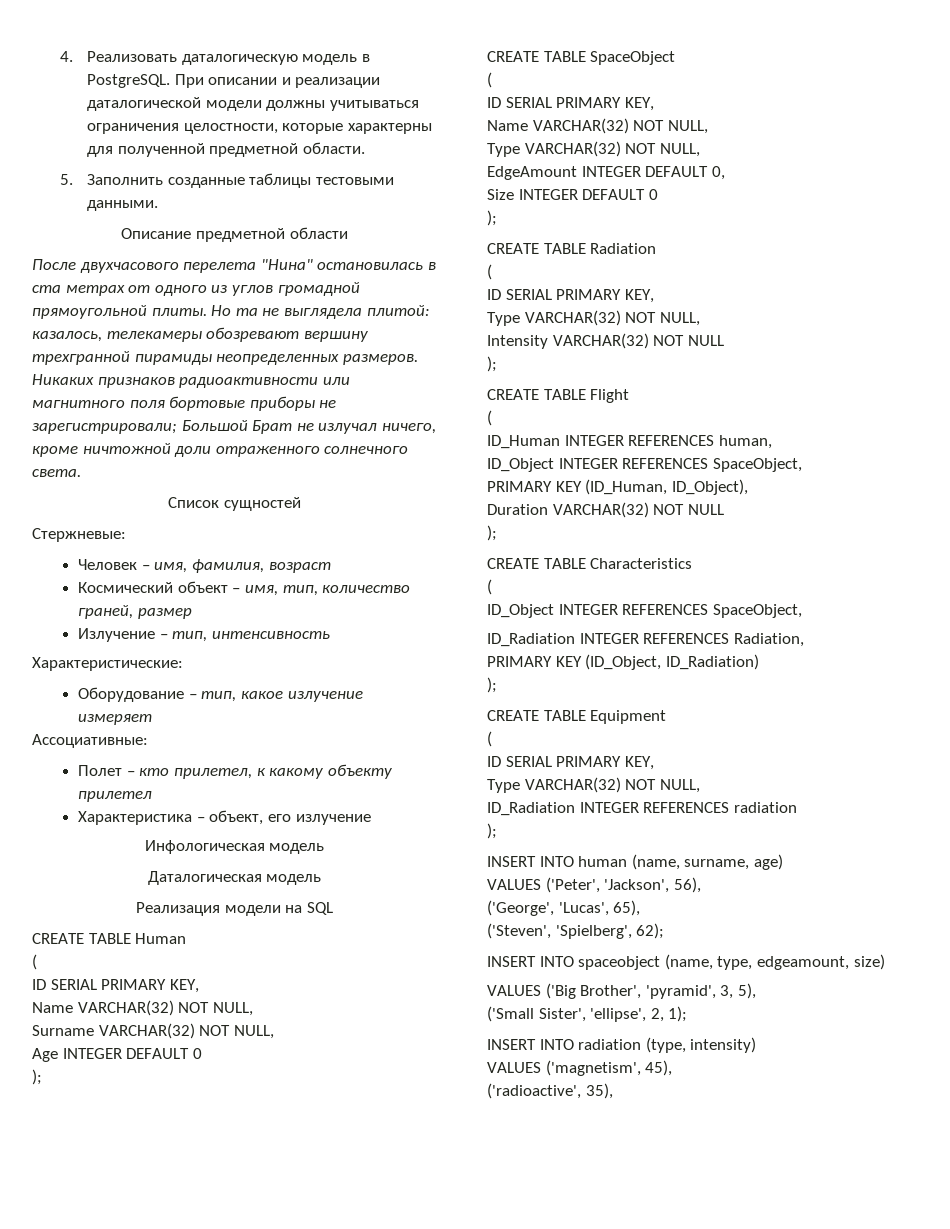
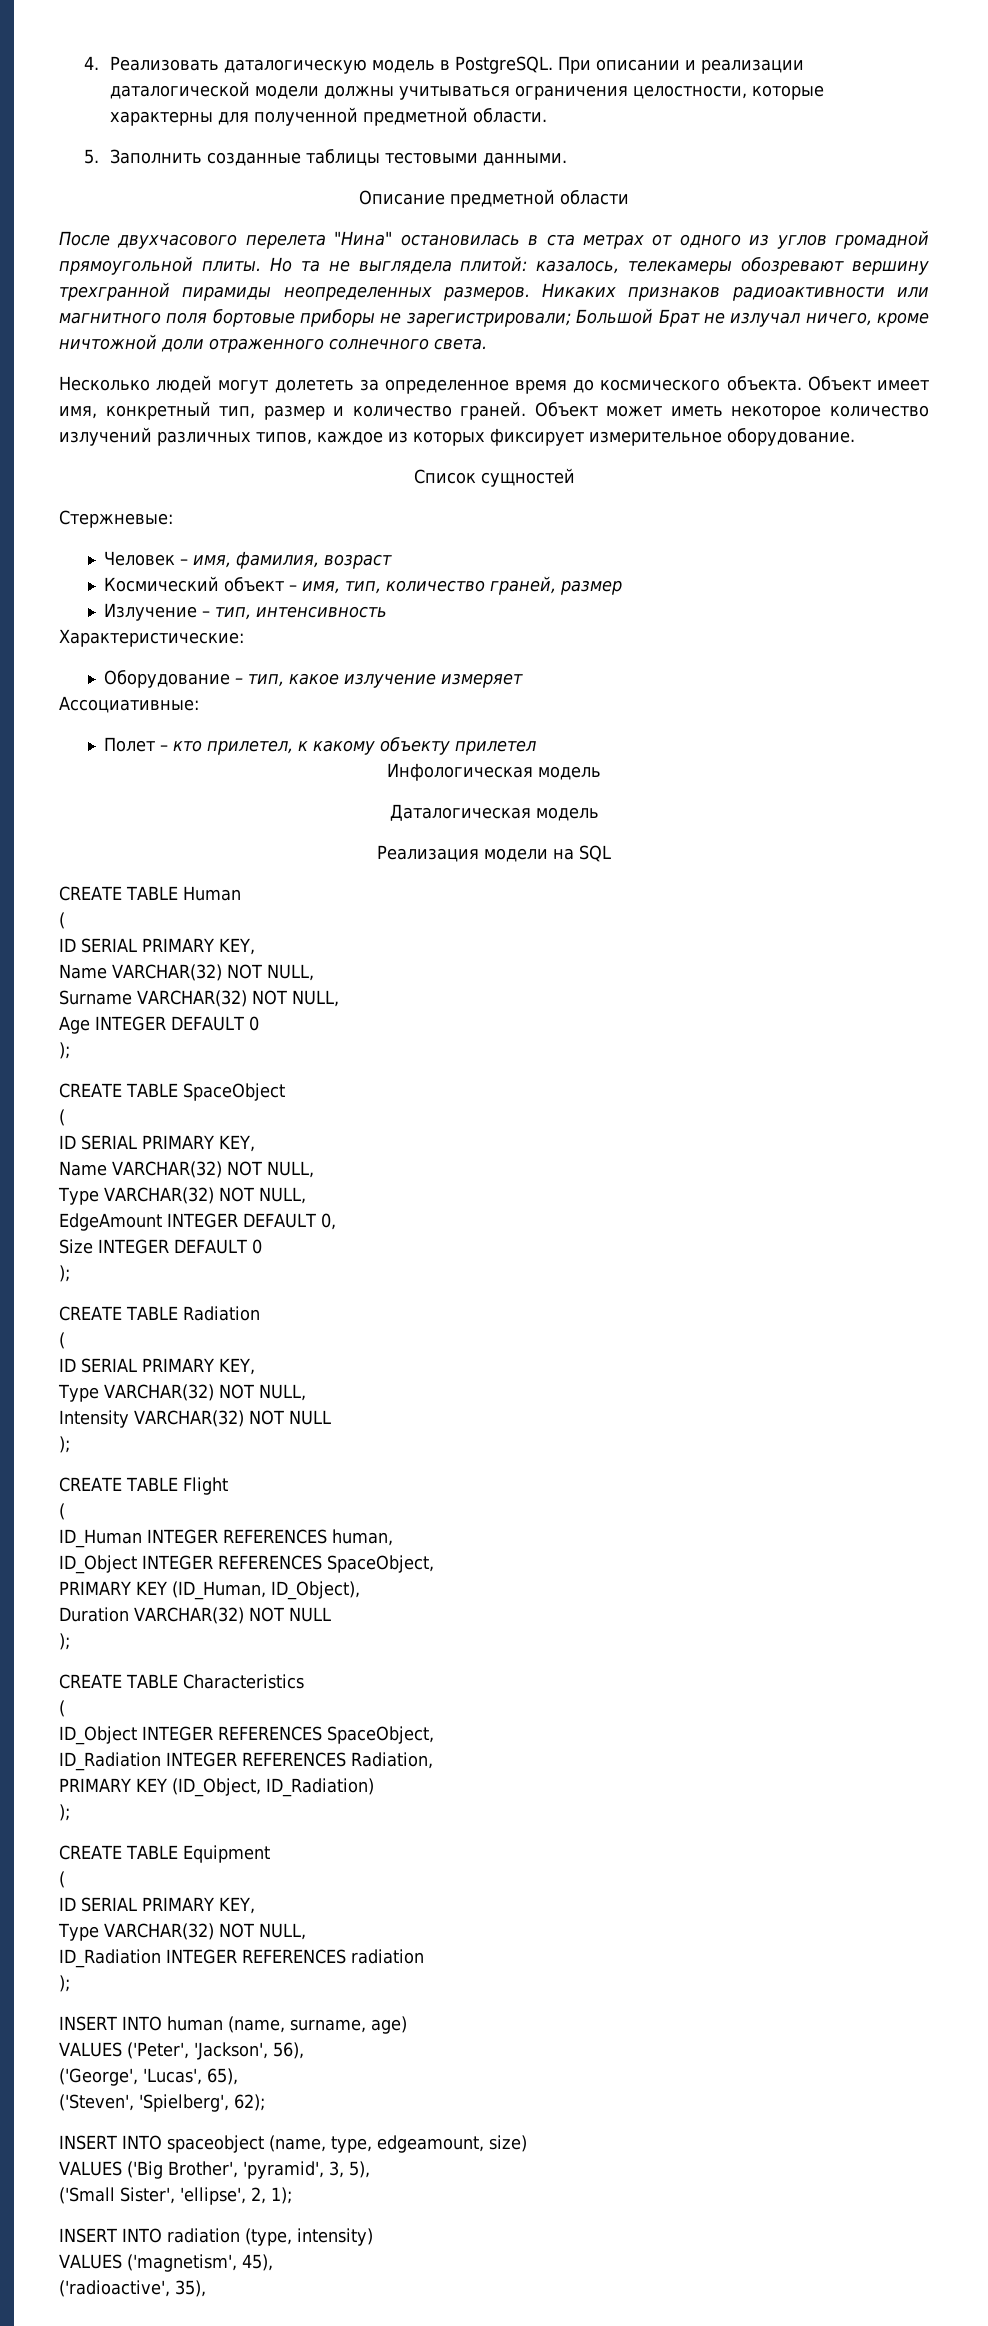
+ Несколько людей могут долететь за определенное время до космического объекта. Объект имеет имя, конкретный тип, размер и количество граней. Объект может иметь некоторое количество излучений различных типов, каждое из которых фиксирует измерительное оборудование.
- Характеристика – объект, его излучение

